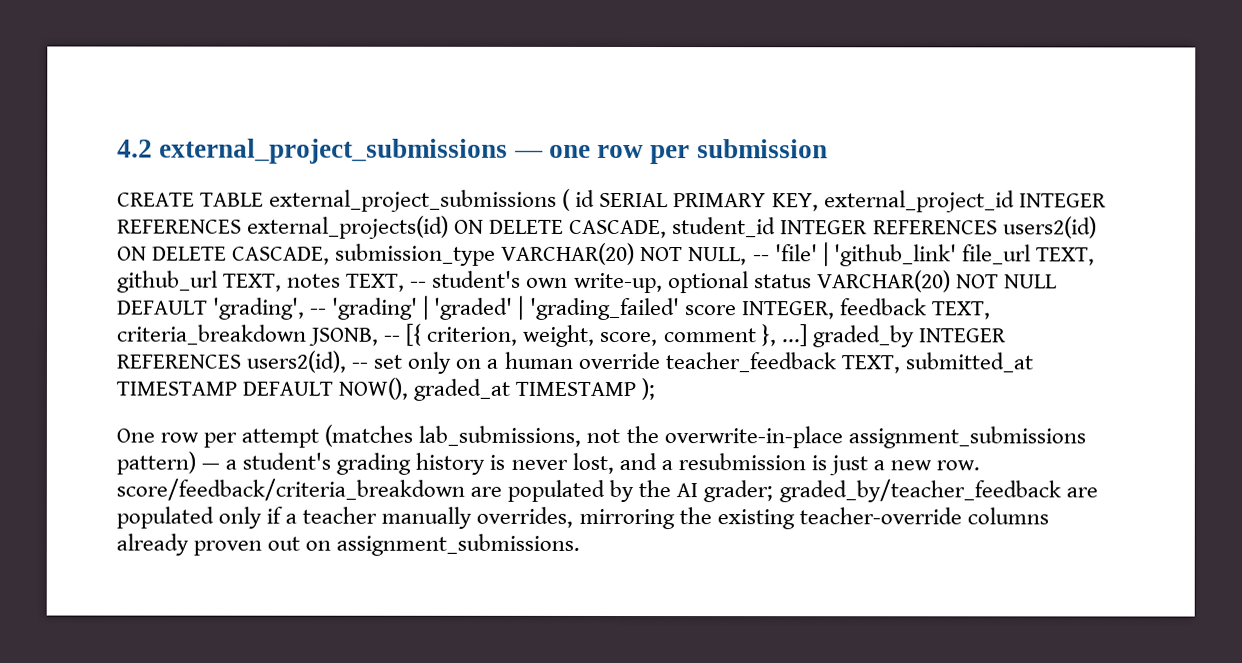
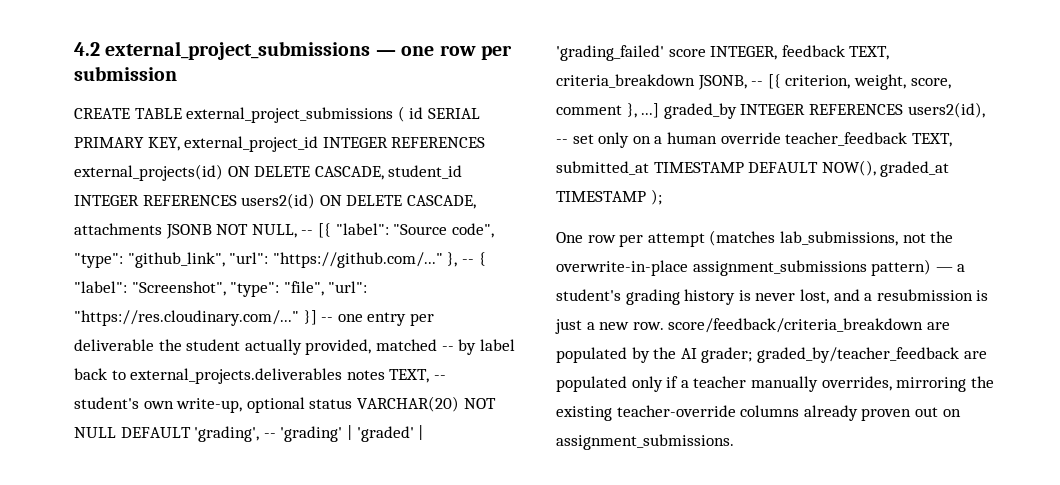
- CREATE TABLE external_project_submissions ( id SERIAL PRIMARY KEY, external_project_id INTEGER REFERENCES external_projects(id) ON DELETE CASCADE, student_id INTEGER REFERENCES users2(id) ON DELETE CASCADE, submission_type VARCHAR(20) NOT NULL, -- 'file' | 'github_link' file_url TEXT, github_url TEXT, notes TEXT, -- student's own write-up, optional status VARCHAR(20) NOT NULL DEFAULT 'grading', -- 'grading' | 'graded' | 'grading_failed' score INTEGER, feedback TEXT, criteria_breakdown JSONB, -- [{ criterion, weight, score, comment }, ...] graded_by INTEGER REFERENCES users2(id), -- set only on a human override teacher_feedback TEXT, submitted_at TIMESTAMP DEFAULT NOW(), graded_at TIMESTAMP );
+ CREATE TABLE external_project_submissions ( id SERIAL PRIMARY KEY, external_project_id INTEGER REFERENCES external_projects(id) ON DELETE CASCADE, student_id INTEGER REFERENCES users2(id) ON DELETE CASCADE, attachments JSONB NOT NULL, -- [{ "label": "Source code", "type": "github_link", "url": "https://github.com/..." }, -- { "label": "Screenshot", "type": "file", "url": "https://res.cloudinary.com/..." }] -- one entry per deliverable the student actually provided, matched -- by label back to external_projects.deliverables notes TEXT, -- student's own write-up, optional status VARCHAR(20) NOT NULL DEFAULT 'grading', -- 'grading' | 'graded' | 'grading_failed' score INTEGER, feedback TEXT, criteria_breakdown JSONB, -- [{ criterion, weight, score, comment }, ...] graded_by INTEGER REFERENCES users2(id), -- set only on a human override teacher_feedback TEXT, submitted_at TIMESTAMP DEFAULT NOW(), graded_at TIMESTAMP );

